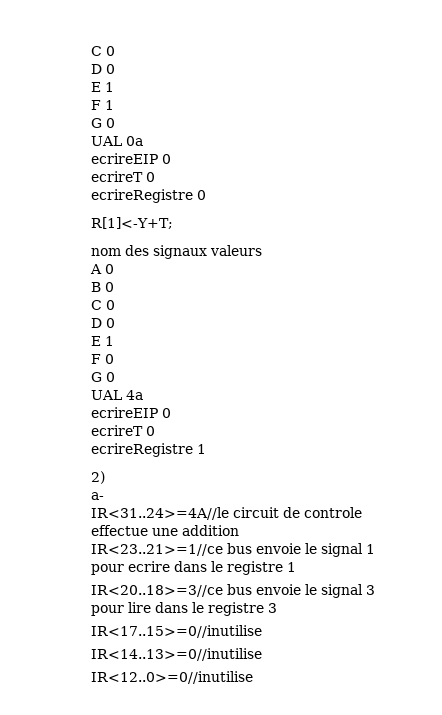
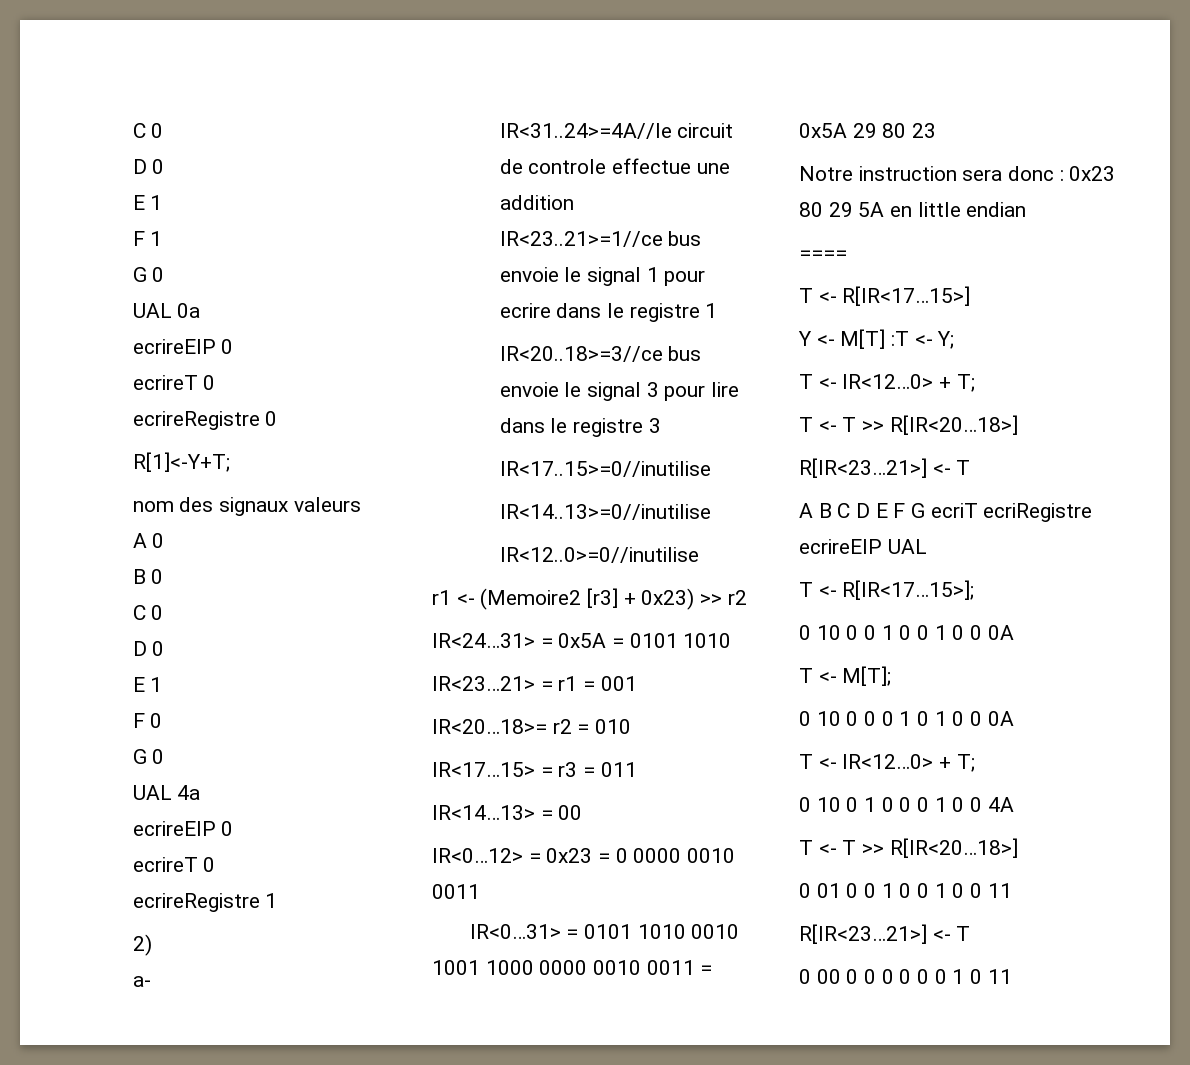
+ r1 <- (Memoire2 [r3] + 0x23) >> r2
+ IR<24…31> = 0x5A = 0101 1010
+ IR<23…21> = r1 = 001
+ IR<20…18>= r2 = 010
+ IR<17…15> = r3 = 011
+ IR<14…13> = 00
+ IR<0…12> = 0x23 = 0 0000 0010 0011
+ IR<0…31> = 0101 1010 0010 1001 1000 0000 0010 0011 = 0x5A 29 80 23
+ Notre instruction sera donc : 0x23 80 29 5A en little endian
+ ====
+ T <- R[IR<17…15>]
+ Y <- M[T] :T <- Y;
+ T <- IR<12…0> + T;
+ T <- T >> R[IR<20…18>]
+ R[IR<23…21>] <- T
+ A B C D E F G ecriT ecriRegistre ecrireEIP UAL
+ T <- R[IR<17…15>];
+ 0 10 0 0 1 0 0 1 0 0 0A
+ T <- M[T];
+ 0 10 0 0 0 1 0 1 0 0 0A
+ T <- IR<12…0> + T;
+ 0 10 0 1 0 0 0 1 0 0 4A
+ T <- T >> R[IR<20…18>]
+ 0 01 0 0 1 0 0 1 0 0 11
+ R[IR<23…21>] <- T
+ 0 00 0 0 0 0 0 0 1 0 11

